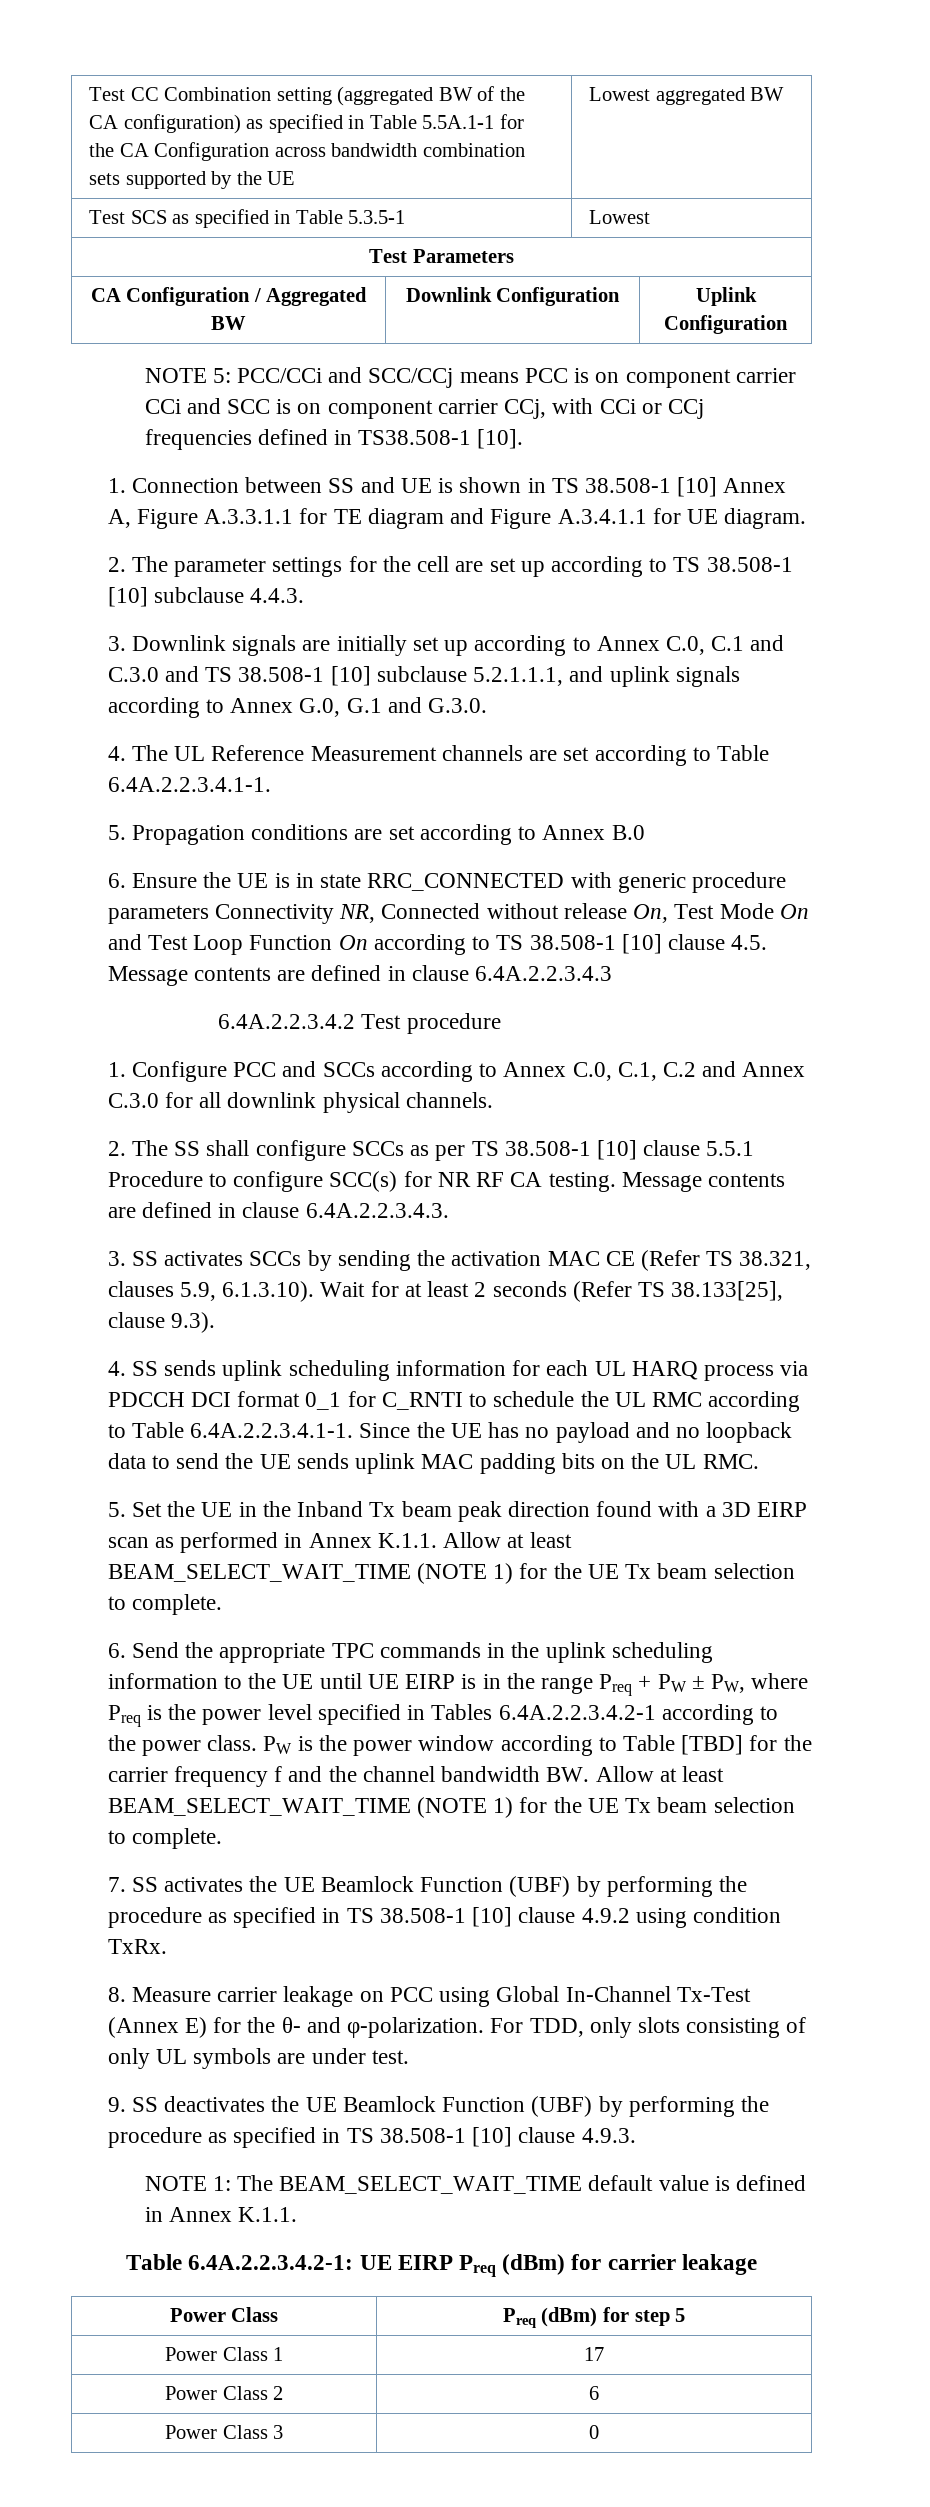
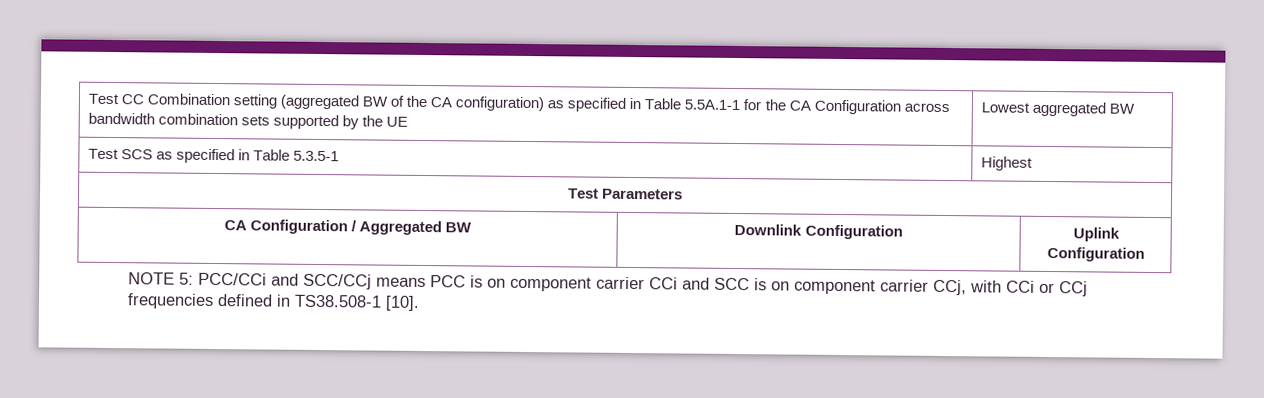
- Test SCS as specified in Table 5.3.5-1 | Lowest
+ Test SCS as specified in Table 5.3.5-1 | Highest
- 1. Connection between SS and UE is shown in TS 38.508-1 [10] Annex A, Figure A.3.3.1.1 for TE diagram and Figure A.3.4.1.1 for UE diagram.
- 2. The parameter settings for the cell are set up according to TS 38.508-1 [10] subclause 4.4.3.
- 3. Downlink signals are initially set up according to Annex C.0, C.1 and C.3.0 and TS 38.508-1 [10] subclause 5.2.1.1.1, and uplink signals according to Annex G.0, G.1 and G.3.0.
- 4. The UL Reference Measurement channels are set according to Table 6.4A.2.2.3.4.1-1.
- 5. Propagation conditions are set according to Annex B.0
- 6. Ensure the UE is in state RRC_CONNECTED with generic procedure parameters Connectivity NR, Connected without release On, Test Mode On and Test Loop Function On according to TS 38.508-1 [10] clause 4.5. Message contents are defined in clause 6.4A.2.2.3.4.3
- 6.4A.2.2.3.4.2 Test procedure
- 1. Configure PCC and SCCs according to Annex C.0, C.1, C.2 and Annex C.3.0 for all downlink physical channels.
- 2. The SS shall configure SCCs as per TS 38.508-1 [10] clause 5.5.1 Procedure to configure SCC(s) for NR RF CA testing. Message contents are defined in clause 6.4A.2.2.3.4.3.
- 3. SS activates SCCs by sending the activation MAC CE (Refer TS 38.321, clauses 5.9, 6.1.3.10). Wait for at least 2 seconds (Refer TS 38.133[25], clause 9.3).
- 4. SS sends uplink scheduling information for each UL HARQ process via PDCCH DCI format 0_1 for C_RNTI to schedule the UL RMC according to Table 6.4A.2.2.3.4.1-1. Since the UE has no payload and no loopback data to send the UE sends uplink MAC padding bits on the UL RMC.
- 5. Set the UE in the Inband Tx beam peak direction found with a 3D EIRP scan as performed in Annex K.1.1. Allow at least BEAM_SELECT_WAIT_TIME (NOTE 1) for the UE Tx beam selection to complete.
- 6. Send the appropriate TPC commands in the uplink scheduling information to the UE until UE EIRP is in the range Preq + PW ± PW, where Preq is the power level specified in Tables 6.4A.2.2.3.4.2-1 according to the power class. PW is the power window according to Table [TBD] for the carrier frequency f and the channel bandwidth BW. Allow at least BEAM_SELECT_WAIT_TIME (NOTE 1) for the UE Tx beam selection to complete.
- 7. SS activates the UE Beamlock Function (UBF) by performing the procedure as specified in TS 38.508-1 [10] clause 4.9.2 using condition TxRx.
- 8. Measure carrier leakage on PCC using Global In-Channel Tx-Test (Annex E) for the θ- and φ-polarization. For TDD, only slots consisting of only UL symbols are under test.
- 9. SS deactivates the UE Beamlock Function (UBF) by performing the procedure as specified in TS 38.508-1 [10] clause 4.9.3.
- NOTE 1: The BEAM_SELECT_WAIT_TIME default value is defined in Annex K.1.1.
- Table 6.4A.2.2.3.4.2-1: UE EIRP Preq (dBm) for carrier leakage
- Power Class | Preq (dBm) for step 5
- Power Class 1 | 17
- Power Class 2 | 6
- Power Class 3 | 0

